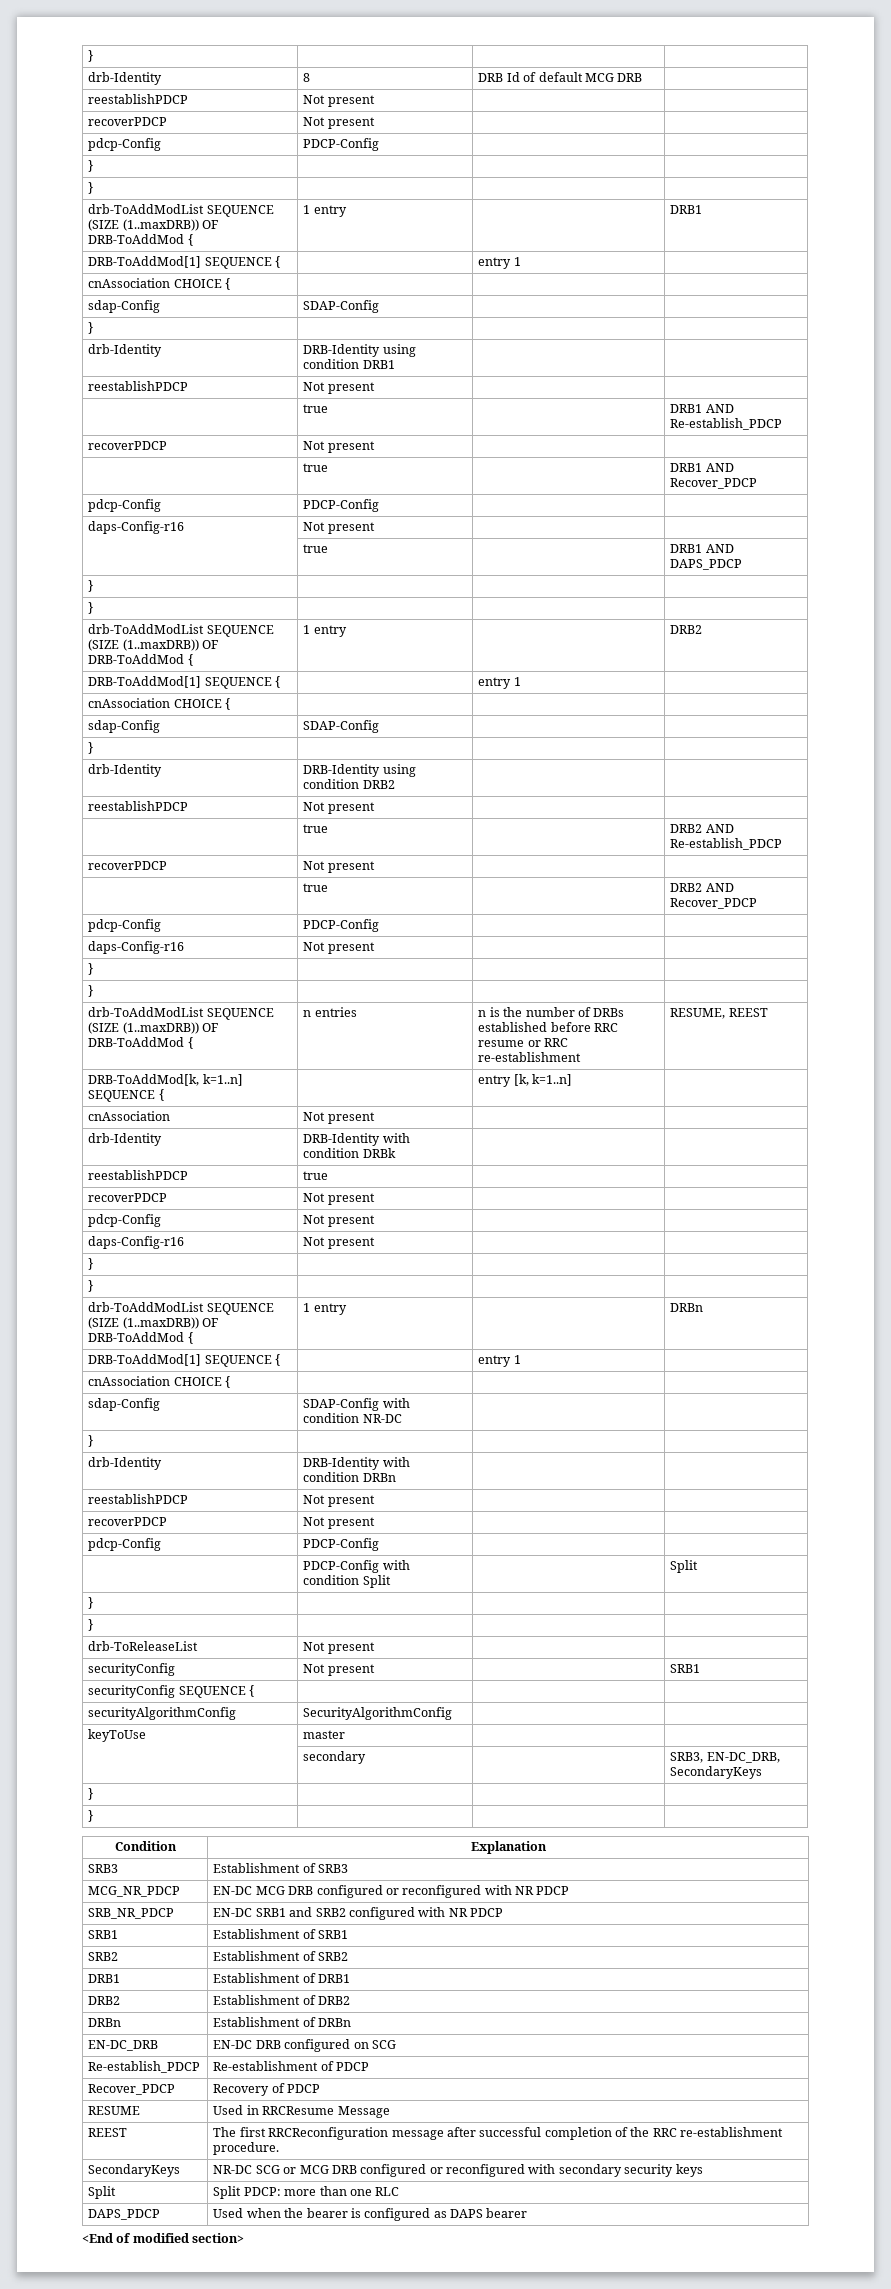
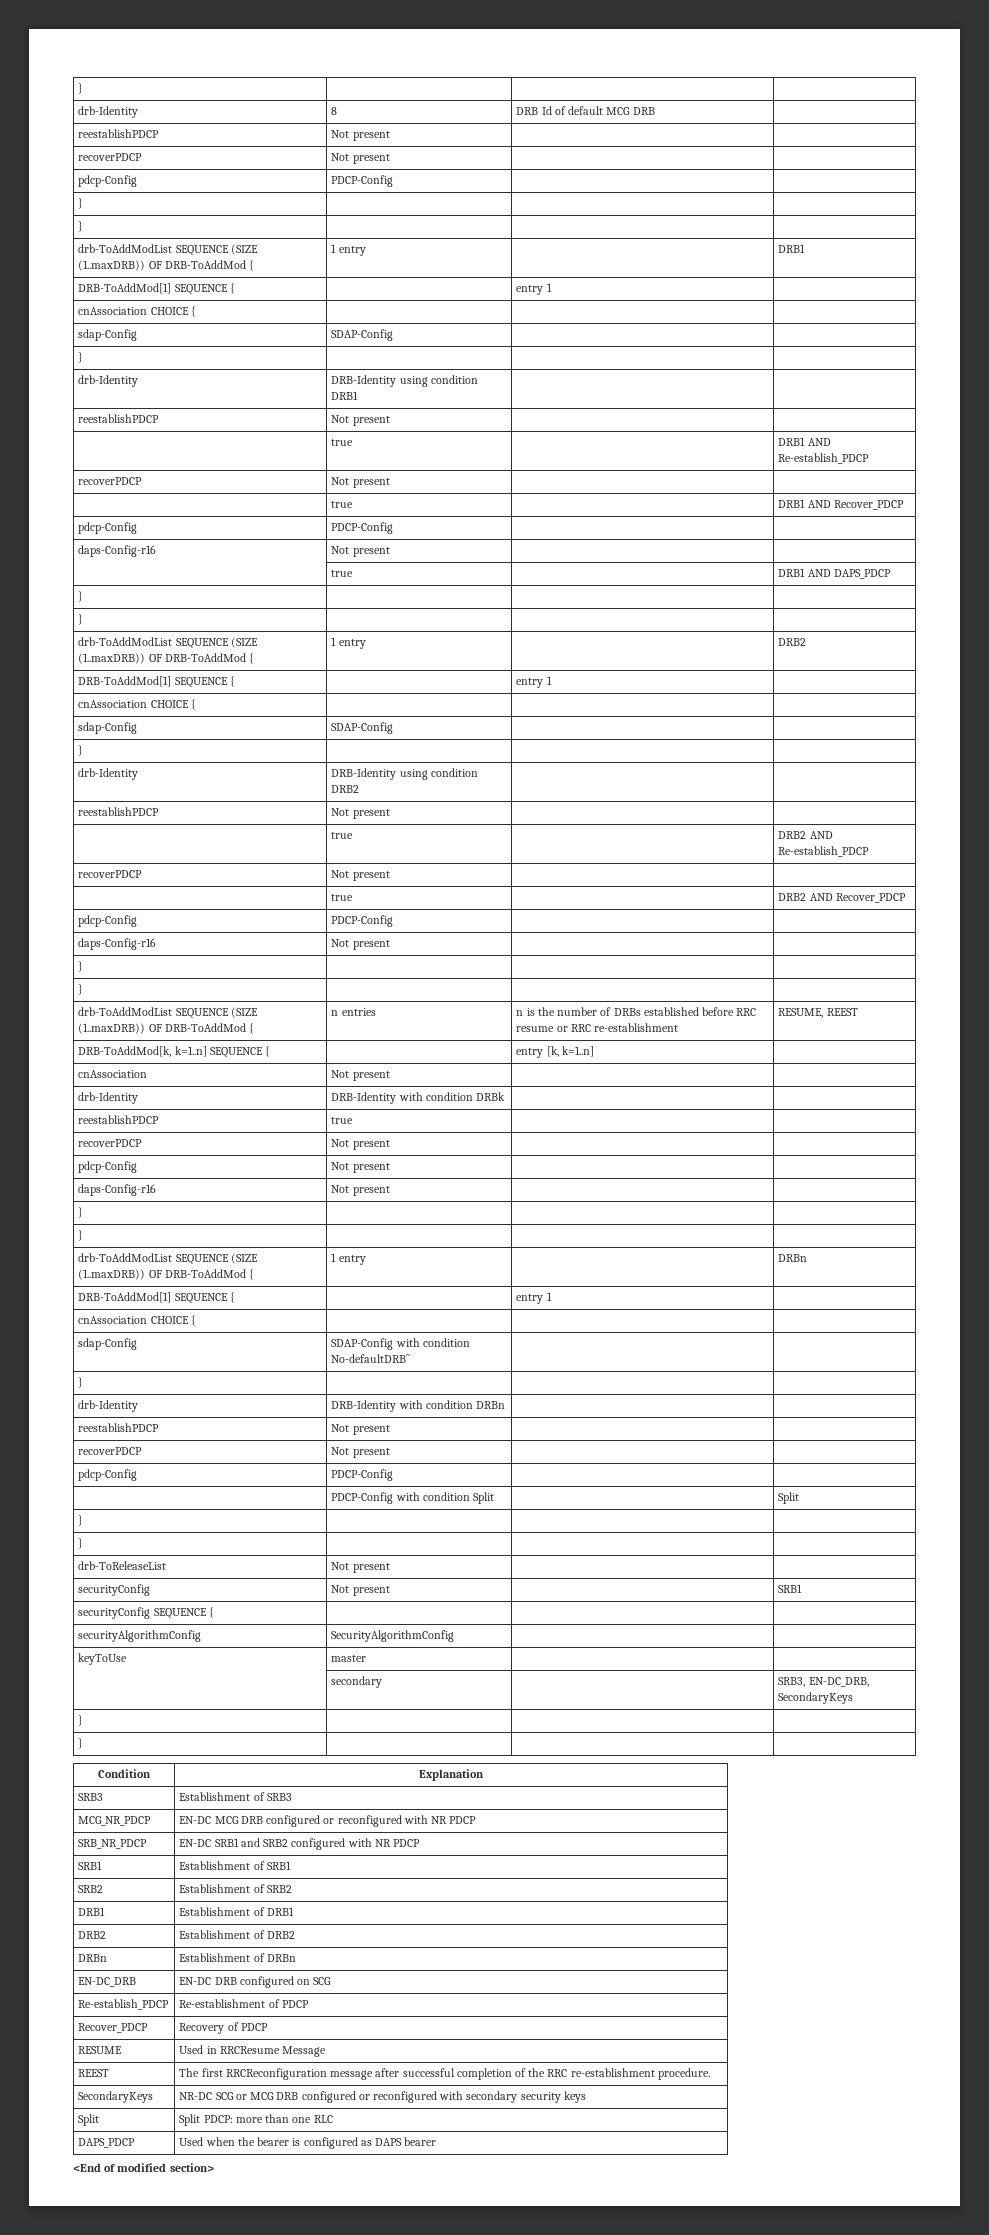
- sdap-Config | SDAP-Config with condition NR-DC | |
+ sdap-Config | SDAP-Config with condition No-defaultDRB´´ | |

